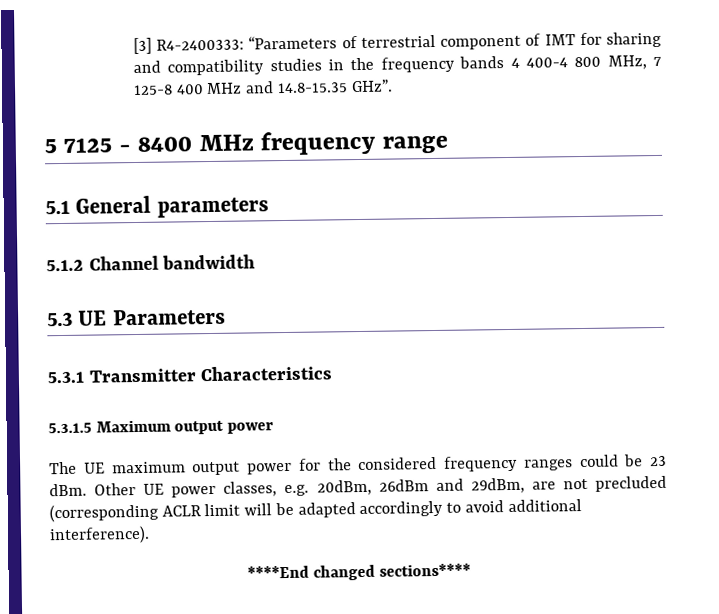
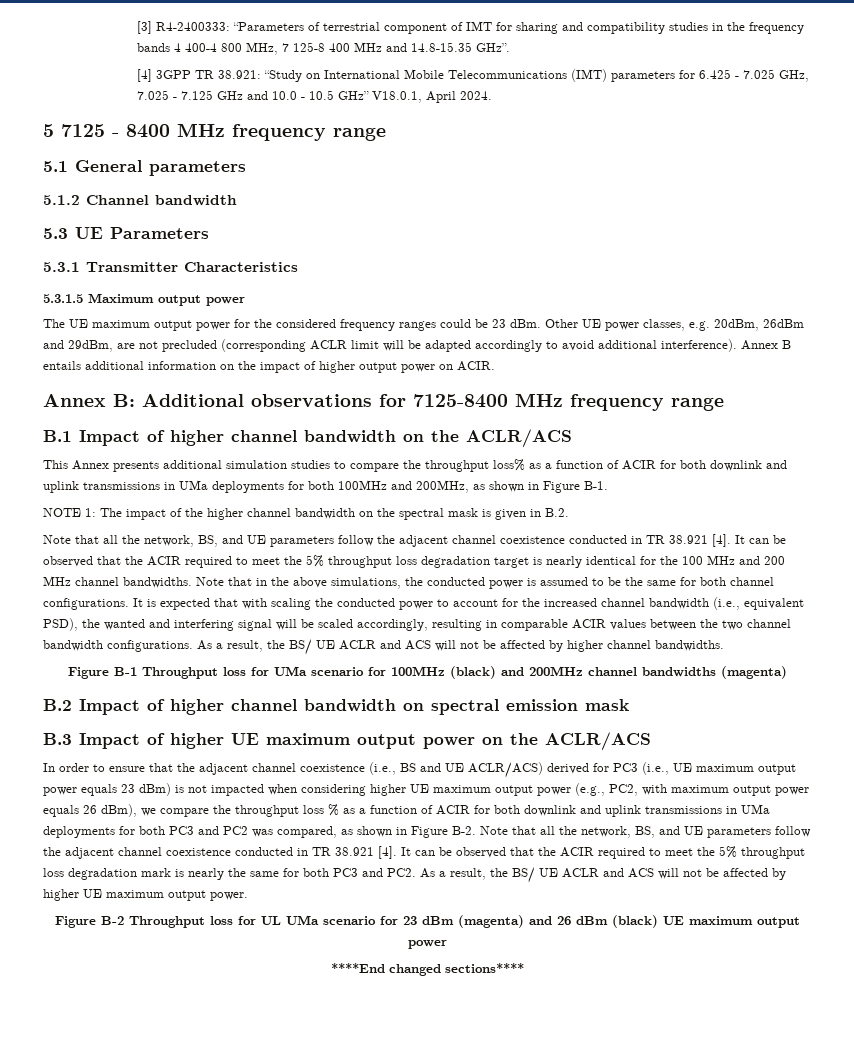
+ [4] 3GPP TR 38.921: “Study on International Mobile Telecommunications (IMT) parameters for 6.425 - 7.025 GHz, 7.025 - 7.125 GHz and 10.0 - 10.5 GHz” V18.0.1, April 2024.
+ Annex B entails additional information on the impact of higher output power on ACIR.
+ Annex B: Additional observations for 7125-8400 MHz frequency range
+ B.1 Impact of higher channel bandwidth on the ACLR/ACS
+ This Annex presents additional simulation studies to compare the throughput loss% as a function of ACIR for both downlink and uplink transmissions in UMa deployments for both 100MHz and 200MHz, as shown in Figure B-1.
+ NOTE 1: The impact of the higher channel bandwidth on the spectral mask is given in B.2.
+ Note that all the network, BS, and UE parameters follow the adjacent channel coexistence conducted in TR 38.921 [4]. It can be observed that the ACIR required to meet the 5% throughput loss degradation target is nearly identical for the 100 MHz and 200 MHz channel bandwidths. Note that in the above simulations, the conducted power is assumed to be the same for both channel configurations. It is expected that with scaling the conducted power to account for the increased channel bandwidth (i.e., equivalent PSD), the wanted and interfering signal will be scaled accordingly, resulting in comparable ACIR values between the two channel bandwidth configurations. As a result, the BS/ UE ACLR and ACS will not be affected by higher channel bandwidths.
+ Figure B-1 Throughput loss for UMa scenario for 100MHz (black) and 200MHz channel bandwidths (magenta)
+ B.2 Impact of higher channel bandwidth on spectral emission mask
+ B.3 Impact of higher UE maximum output power on the ACLR/ACS
+ In order to ensure that the adjacent channel coexistence (i.e., BS and UE ACLR/ACS) derived for PC3 (i.e., UE maximum output power equals 23 dBm) is not impacted when considering higher UE maximum output power (e.g., PC2, with maximum output power equals 26 dBm), we compare the throughput loss % as a function of ACIR for both downlink and uplink transmissions in UMa deployments for both PC3 and PC2 was compared, as shown in Figure B-2. Note that all the network, BS, and UE parameters follow the adjacent channel coexistence conducted in TR 38.921 [4]. It can be observed that the ACIR required to meet the 5% throughput loss degradation mark is nearly the same for both PC3 and PC2. As a result, the BS/ UE ACLR and ACS will not be affected by higher UE maximum output power.
+ Figure B-2 Throughput loss for UL UMa scenario for 23 dBm (magenta) and 26 dBm (black) UE maximum output power

